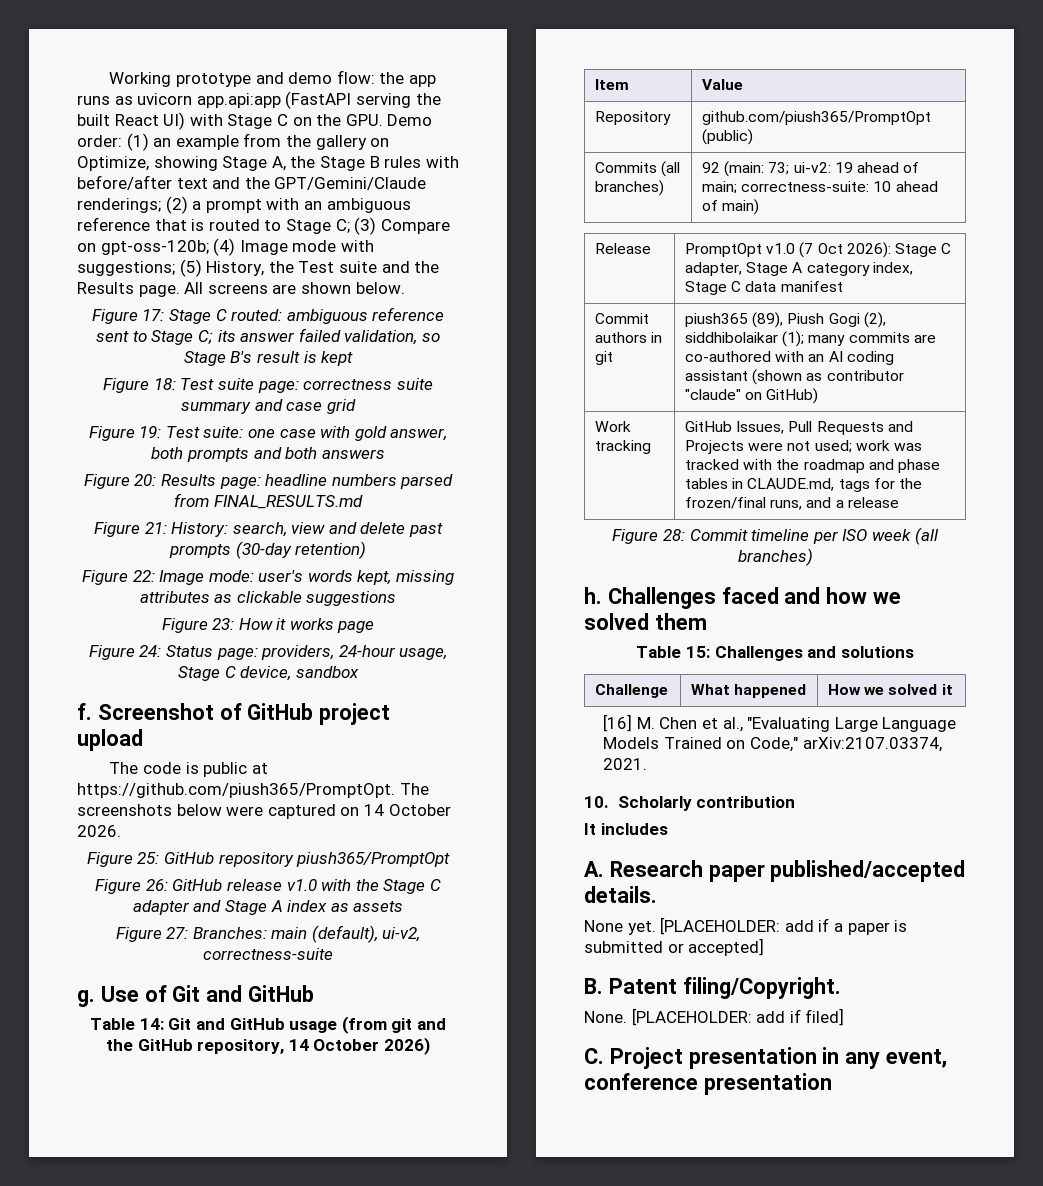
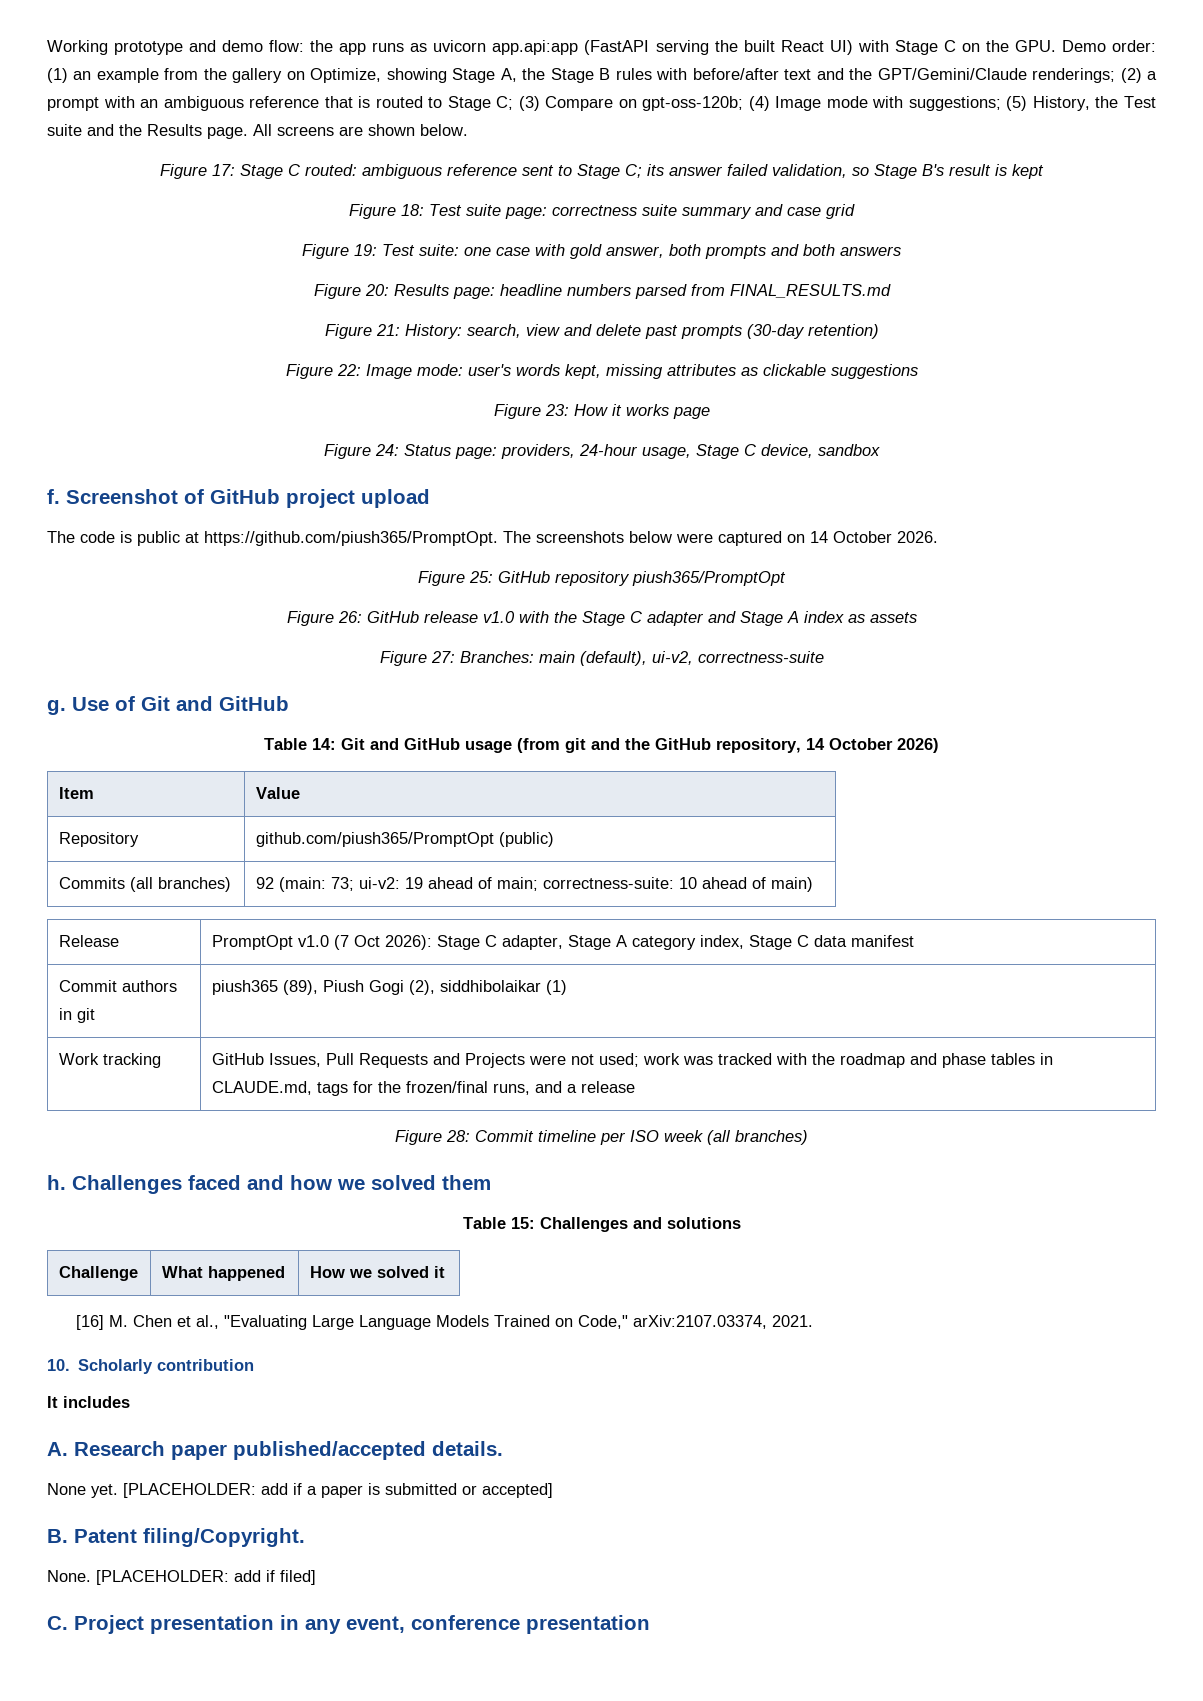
- Commit authors in git | piush365 (89), Piush Gogi (2), siddhibolaikar (1); many commits are co-authored with an AI coding assistant (shown as contributor "claude" on GitHub)
+ Commit authors in git | piush365 (89), Piush Gogi (2), siddhibolaikar (1)

